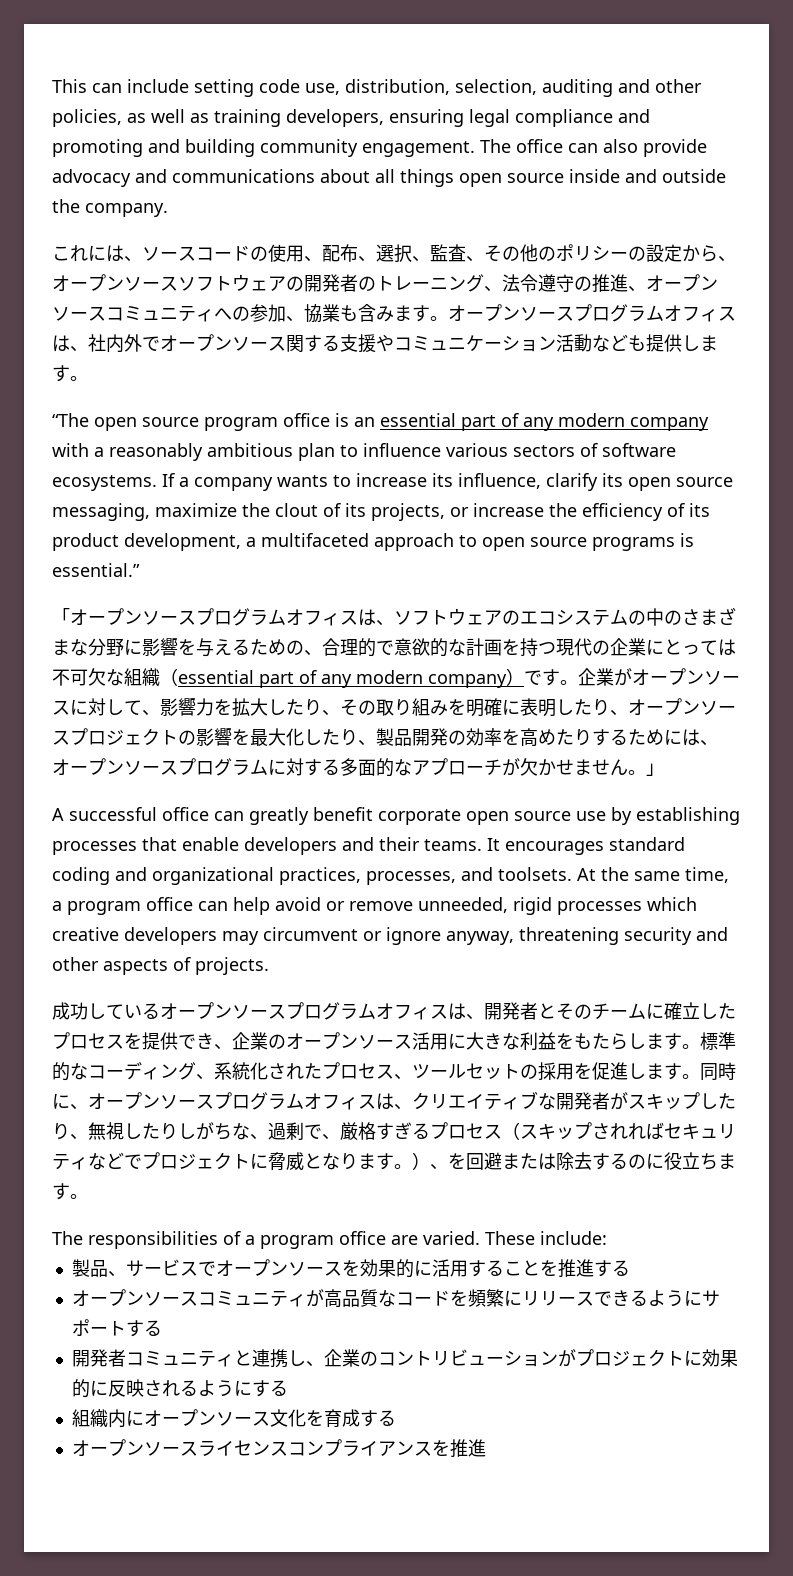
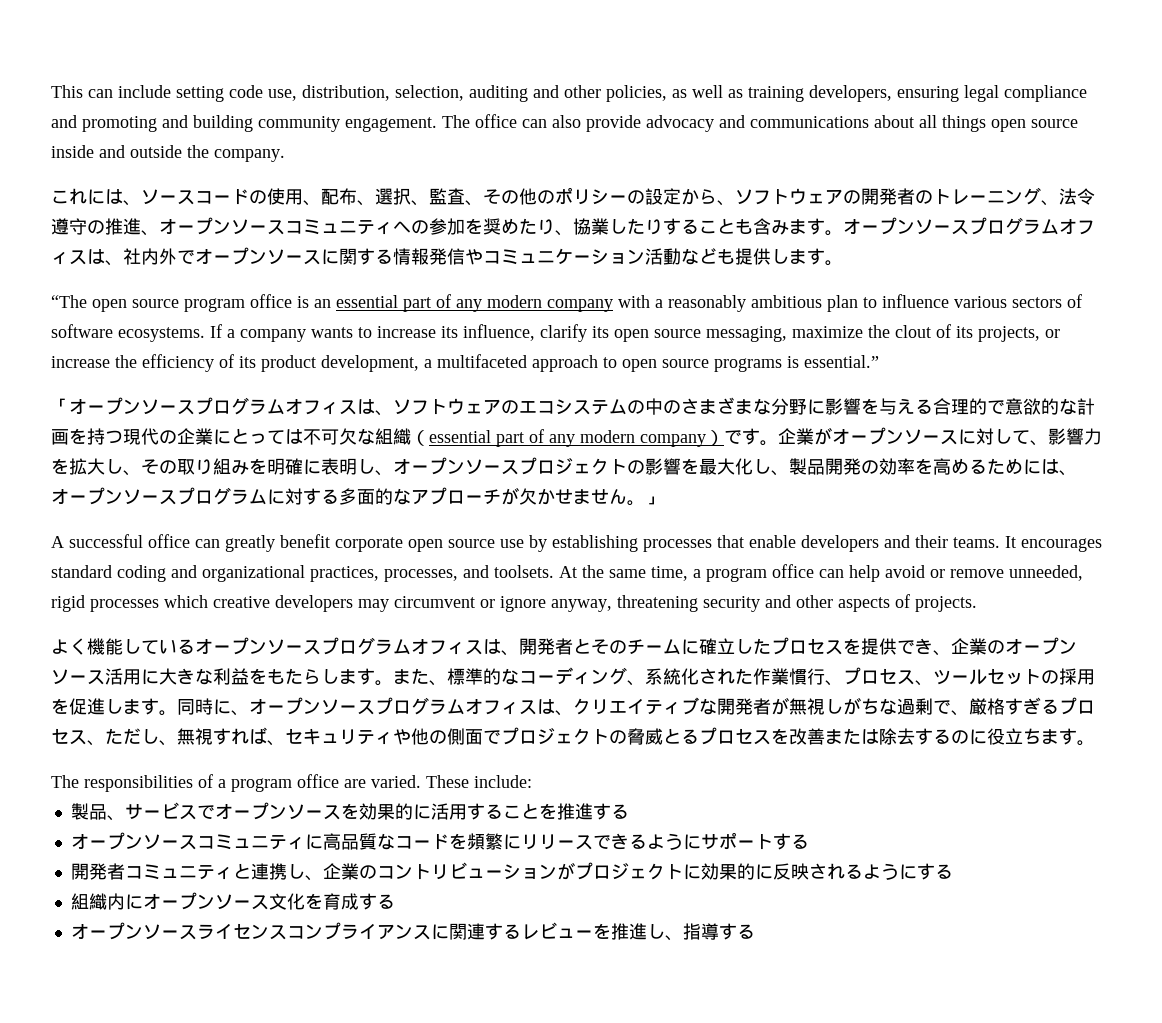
- これには、ソースコードの使用、配布、選択、監査、その他のポリシーの設定から、オープンソースソフトウェアの開発者のトレーニング、法令遵守の推進、オープンソースコミュニティへの参加、協業も含みます。
+ これには、ソースコードの使用、配布、選択、監査、その他のポリシーの設定から、ソフトウェアの開発者のトレーニング、法令遵守の推進、オープンソースコミュニティへの参加を奨めたり、協業したりすることも含みます。
- オープンソースプログラムオフィスは、社内外でオープンソース関する支援やコミュニケーション活動なども提供します。
+ オープンソースプログラムオフィスは、社内外でオープンソースに関する情報発信やコミュニケーション活動なども提供します。
- 「オープンソースプログラムオフィスは、ソフトウェアのエコシステムの中のさまざまな分野に影響を与えるための、合理的で意欲的な計画を持つ現代の企業にとっては不可欠な組織（essential part of any modern company）です。
+ 「オープンソースプログラムオフィスは、ソフトウェアのエコシステムの中のさまざまな分野に影響を与える合理的で意欲的な計画を持つ現代の企業にとっては不可欠な組織（essential part of any modern company）です。
- 企業がオープンソースに対して、影響力を拡大したり、その取り組みを明確に表明したり、オープンソースプロジェクトの影響を最大化したり、製品開発の効率を高めたりするためには、オープンソースプログラムに対する多面的なアプローチが欠かせません。」
+ 企業がオープンソースに対して、影響力を拡大し、その取り組みを明確に表明し、オープンソースプロジェクトの影響を最大化し、製品開発の効率を高めるためには、オープンソースプログラムに対する多面的なアプローチが欠かせません。」
- 成功しているオープンソースプログラムオフィスは、開発者とそのチームに確立したプロセスを提供でき、企業のオープンソース活用に大きな利益をもたらします。
+ よく機能しているオープンソースプログラムオフィスは、開発者とそのチームに確立したプロセスを提供でき、企業のオープンソース活用に大きな利益をもたらします。
- 標準的なコーディング、系統化されたプロセス、ツールセットの採用を促進します。
+ また、標準的なコーディング、系統化された作業慣行、プロセス、ツールセットの採用を促進します。
- 同時に、オープンソースプログラムオフィスは、クリエイティブな開発者がスキップしたり、無視したりしがちな、過剰で、厳格すぎるプロセス（スキップされればセキュリティなどでプロジェクトに脅威となります。）、を回避または除去するのに役立ちます。
+ 同時に、オープンソースプログラムオフィスは、クリエイティブな開発者が無視しがちな過剰で、厳格すぎるプロセス、ただし、無視すれば、セキュリティや他の側面でプロジェクトの脅威とるプロセスを改善または除去するのに役立ちます。
- オープンソースコミュニティが高品質なコードを頻繁にリリースできるようにサポートする
+ オープンソースコミュニティに高品質なコードを頻繁にリリースできるようにサポートする
- オープンソースライセンスコンプライアンスを推進
+ オープンソースライセンスコンプライアンスに関連するレビューを推進し、指導する

